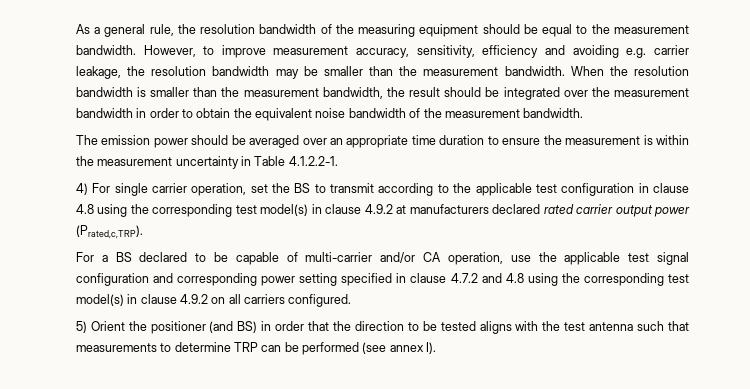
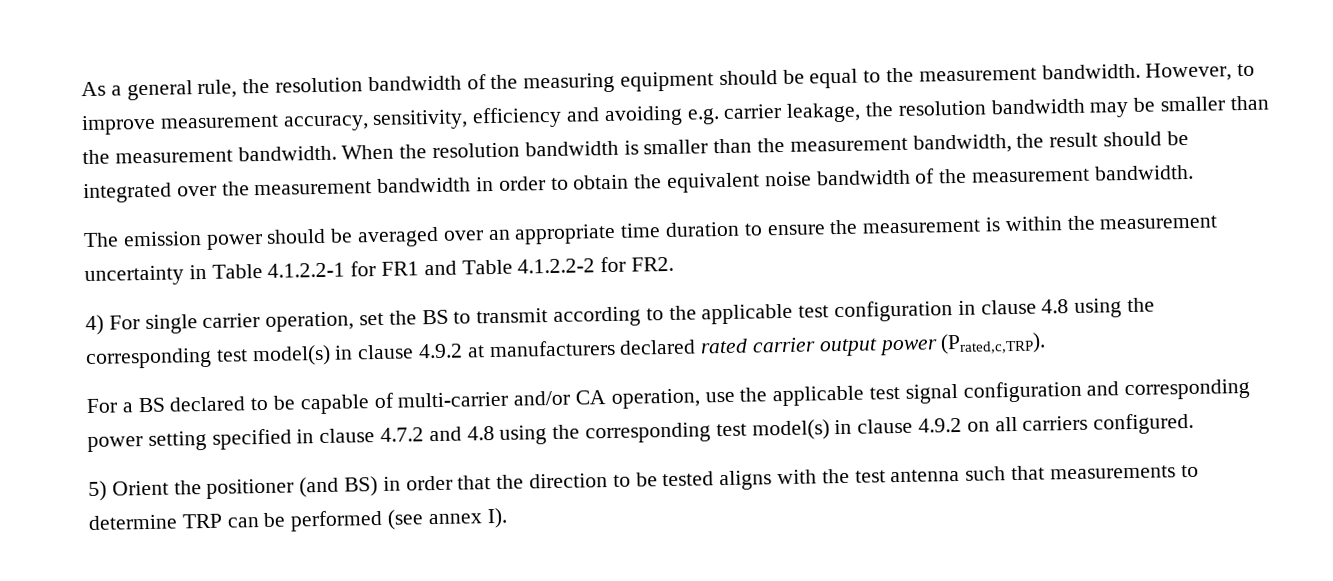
- The emission power should be averaged over an appropriate time duration to ensure the measurement is within the measurement uncertainty in Table 4.1.2.2-1.
+ The emission power should be averaged over an appropriate time duration to ensure the measurement is within the measurement uncertainty in Table 4.1.2.2-1 for FR1 and Table 4.1.2.2-2 for FR2.

